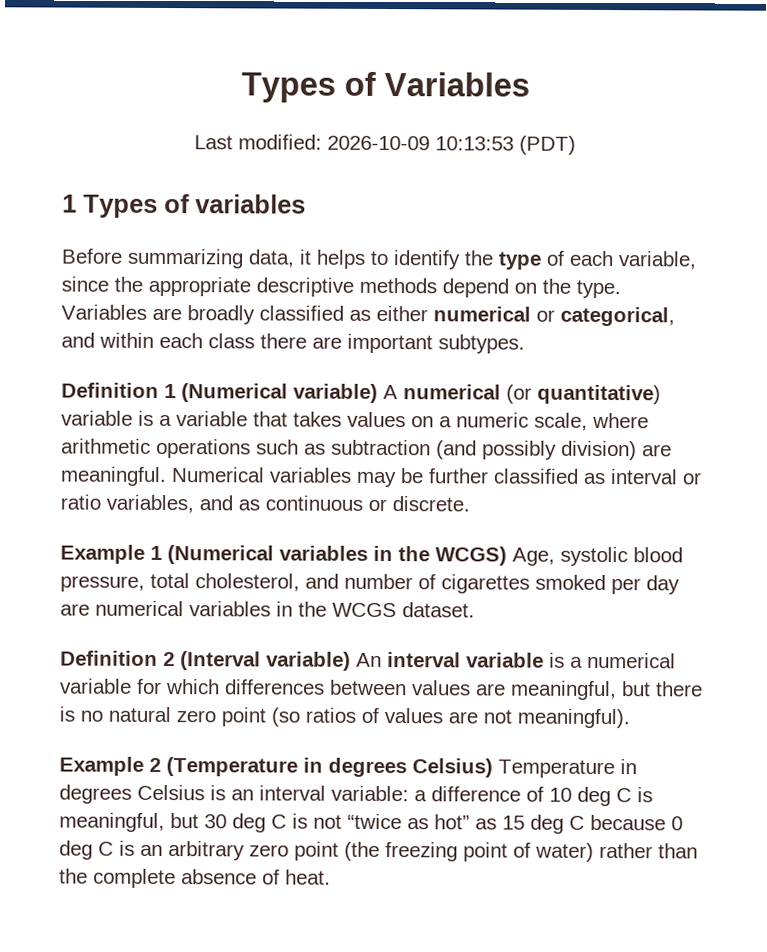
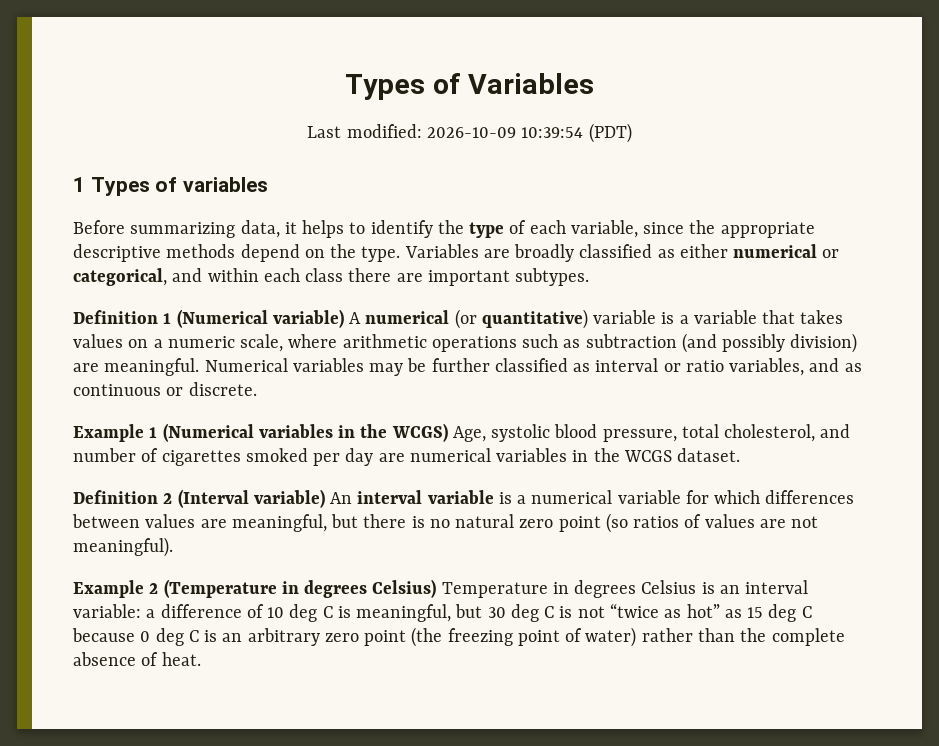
- Last modified: 2026-10-09 10:13:53 (PDT)
+ Last modified: 2026-10-09 10:39:54 (PDT)

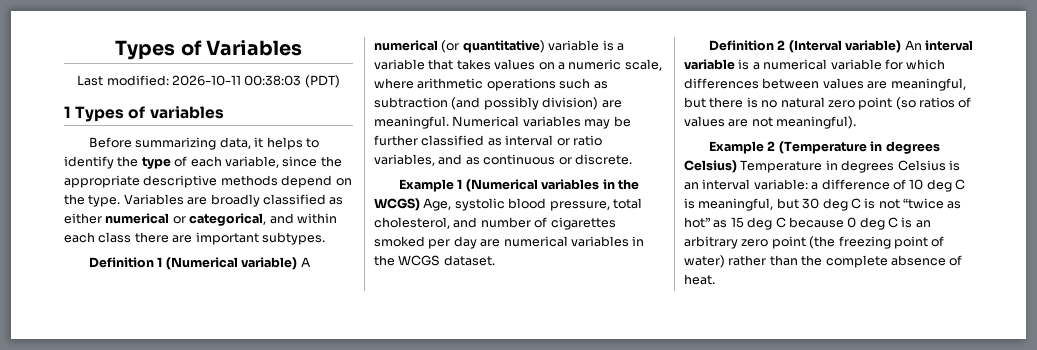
- Last modified: 2026-10-09 10:39:54 (PDT)
+ Last modified: 2026-10-11 00:38:03 (PDT)

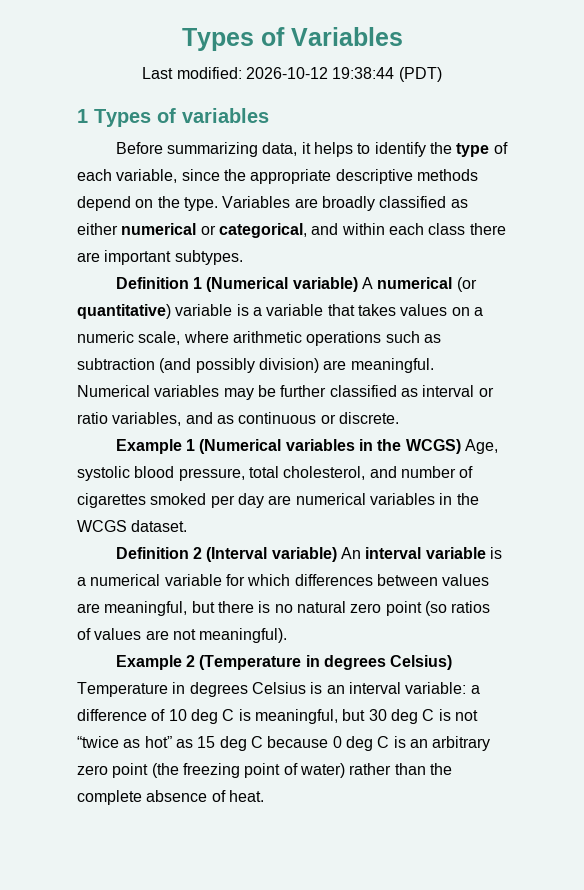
- Last modified: 2026-10-11 00:38:03 (PDT)
+ Last modified: 2026-10-12 19:38:44 (PDT)

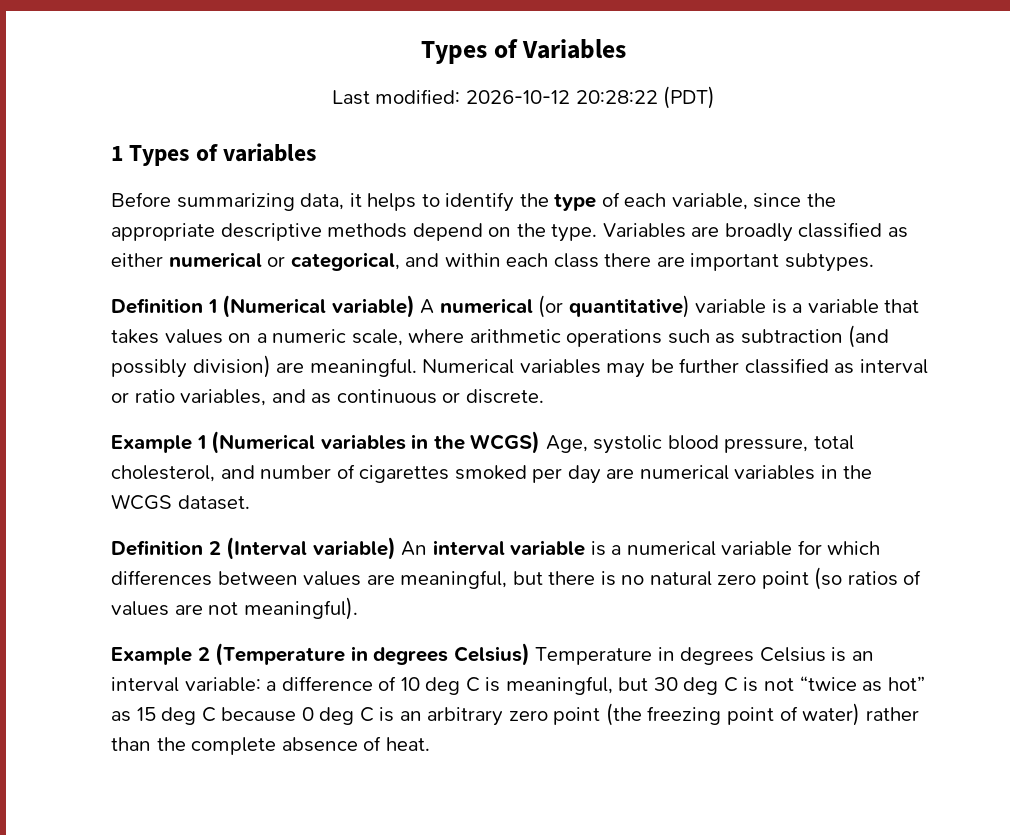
- Last modified: 2026-10-12 19:38:44 (PDT)
+ Last modified: 2026-10-12 20:28:22 (PDT)

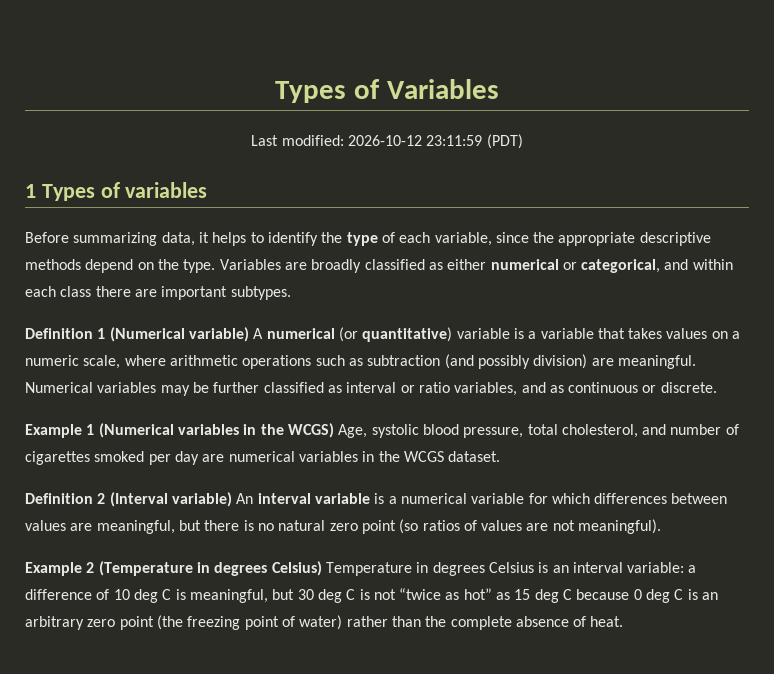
- Last modified: 2026-10-12 20:28:22 (PDT)
+ Last modified: 2026-10-12 23:11:59 (PDT)

